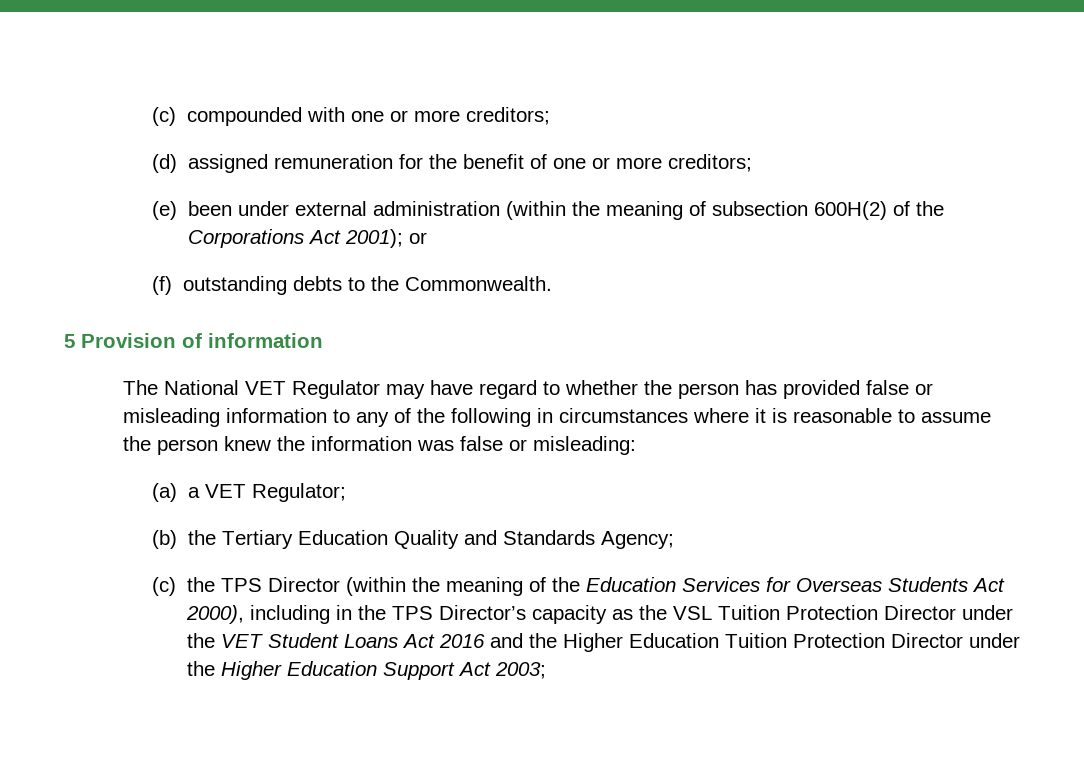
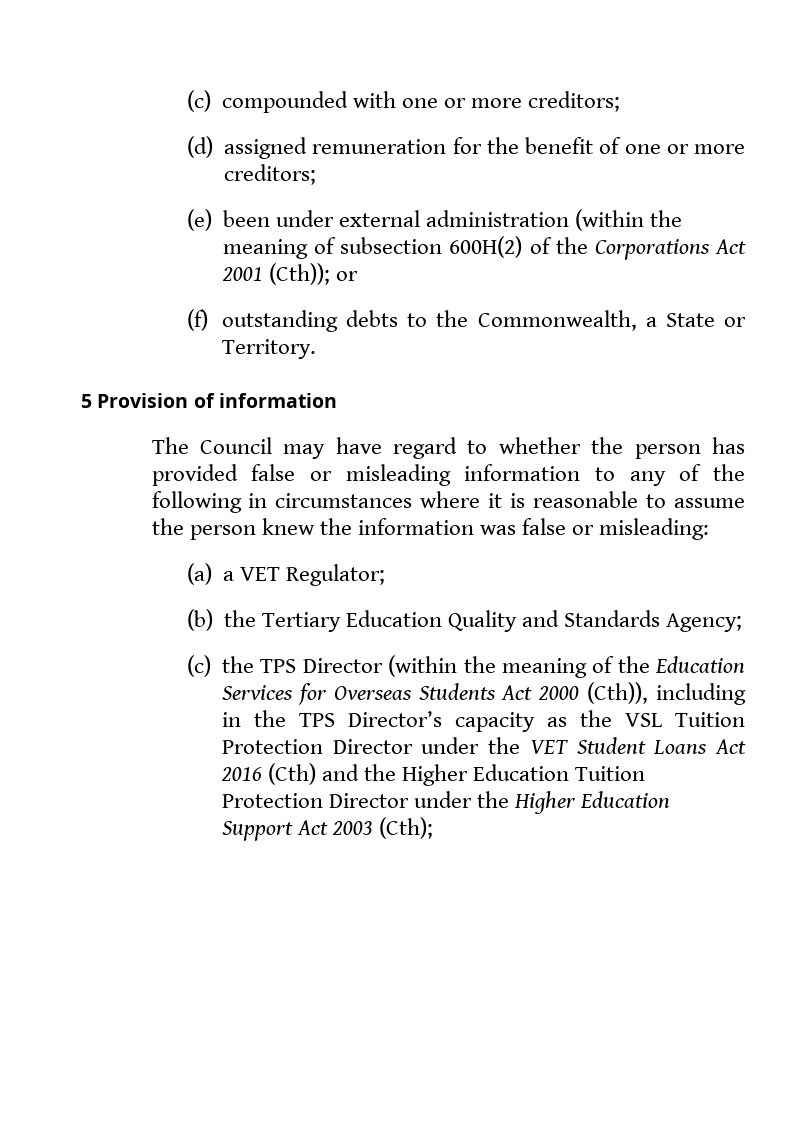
- (e) been under external administration (within the meaning of subsection 600H(2) of the Corporations Act 2001); or
+ (e) been under external administration (within the meaning of subsection 600H(2) of the Corporations Act 2001 (Cth)); or
- (f) outstanding debts to the Commonwealth.
+ (f) outstanding debts to the Commonwealth, a State or Territory.
- The National VET Regulator may have regard to whether the person has provided false or misleading information to any of the following in circumstances where it is reasonable to assume the person knew the information was false or misleading:
+ The Council may have regard to whether the person has provided false or misleading information to any of the following in circumstances where it is reasonable to assume the person knew the information was false or misleading:
- (c) the TPS Director (within the meaning of the Education Services for Overseas Students Act 2000), including in the TPS Director’s capacity as the VSL Tuition Protection Director under the VET Student Loans Act 2016 and the Higher Education Tuition Protection Director under the Higher Education Support Act 2003;
+ (c) the TPS Director (within the meaning of the Education Services for Overseas Students Act 2000 (Cth)), including in the TPS Director’s capacity as the VSL Tuition Protection Director under the VET Student Loans Act 2016 (Cth) and the Higher Education Tuition Protection Director under the Higher Education Support Act 2003 (Cth);

